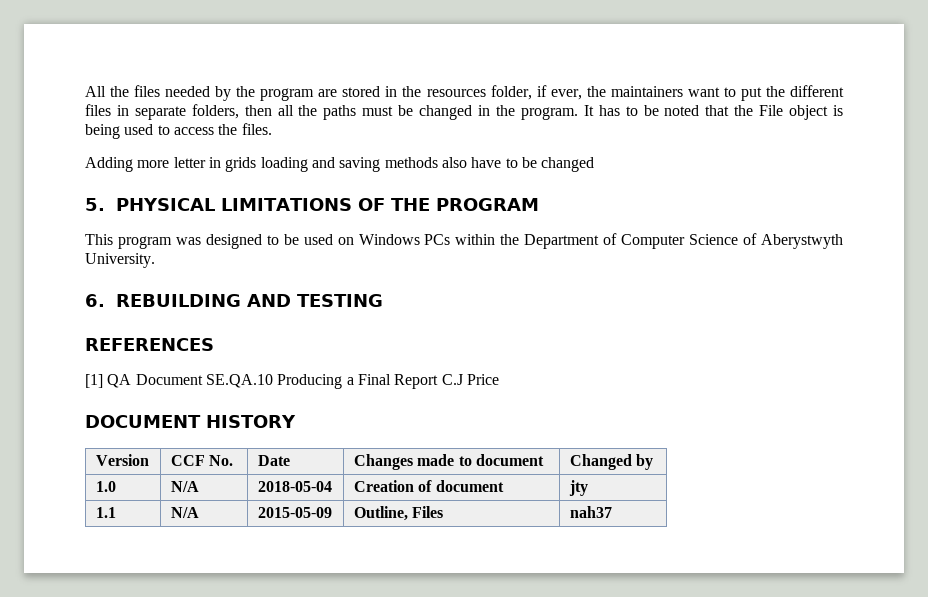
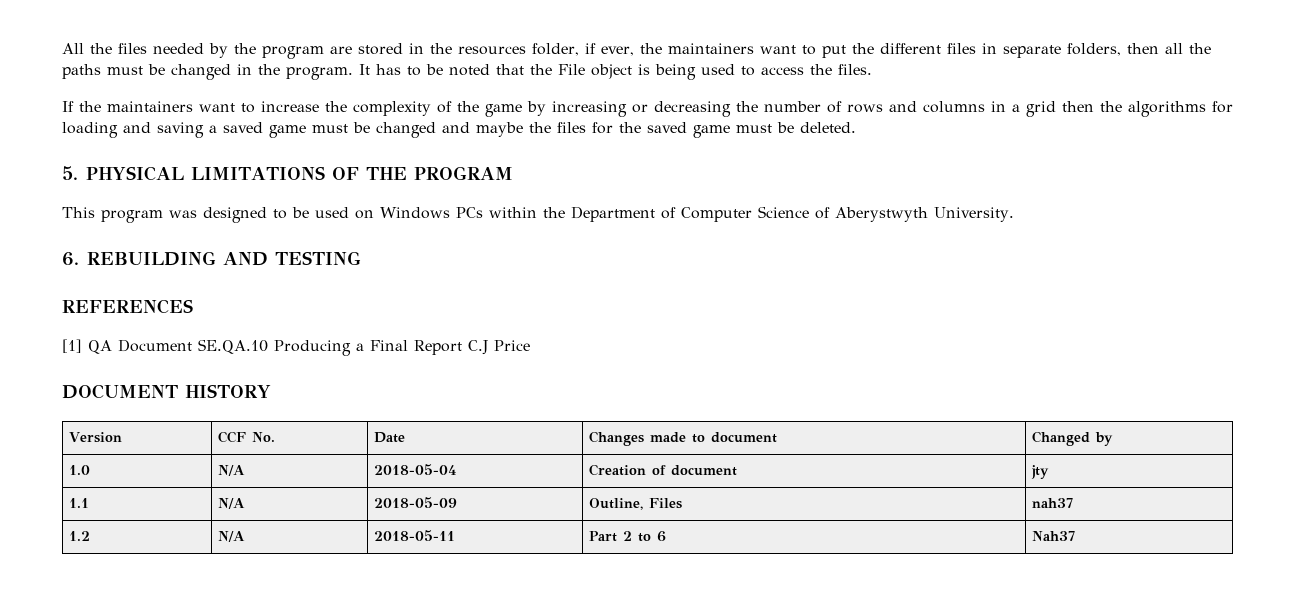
- Adding more letter in grids loading and saving methods also have to be changed
+ If the maintainers want to increase the complexity of the game by increasing or decreasing the number of rows and columns in a grid then the algorithms for loading and saving a saved game must be changed and maybe the files for the saved game must be deleted.
- 1.1 | N/A | 2015-05-09 | Outline, Files | nah37
+ 1.1 | N/A | 2018-05-09 | Outline, Files | nah37
+ 1.2 | N/A | 2018-05-11 | Part 2 to 6 | Nah37

